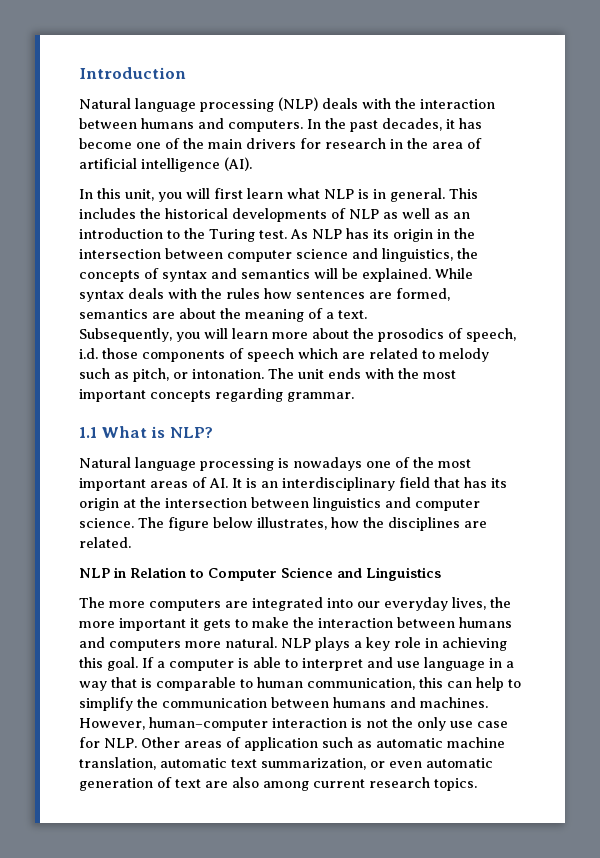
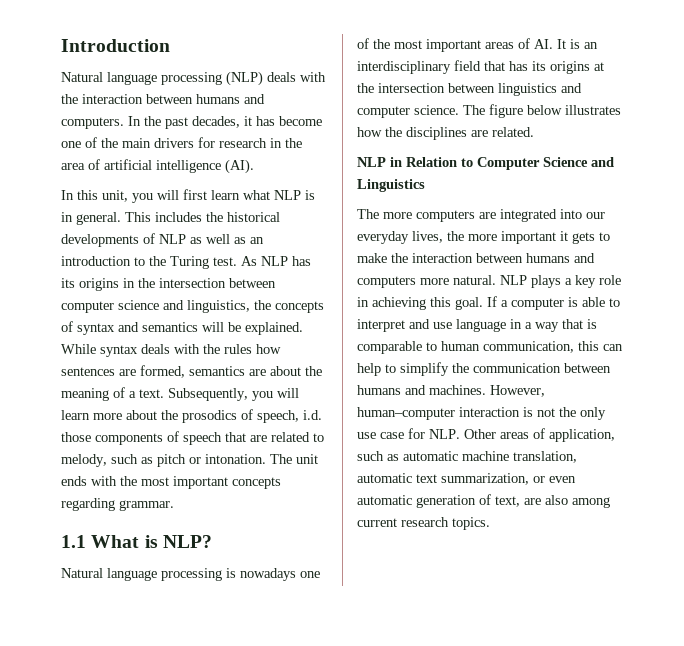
- As NLP has its origin in the intersection between computer science and linguistics, the concepts of syntax and semantics will be explained.
+ As NLP has its origins in the intersection between computer science and linguistics, the concepts of syntax and semantics will be explained.
- While syntax deals with the rules how sentences are formed, semantics are about the meaning of a text.
- Subsequently, you will learn more about the prosodics of speech, i.d. those components of speech which are related to melody such as pitch, or intonation.
+ While syntax deals with the rules how sentences are formed, semantics are about the meaning of a text. Subsequently, you will learn more about the prosodics of speech, i.d. those components of speech that are related to melody, such as pitch or intonation.
- Natural language processing is nowadays one of the most important areas of AI. It is an interdisciplinary field that has its origin at the intersection between linguistics and computer science.
+ Natural language processing is nowadays one of the most important areas of AI. It is an interdisciplinary field that has its origins at the intersection between linguistics and computer science.
- The figure below illustrates, how the disciplines are related.
+ The figure below illustrates how the disciplines are related.
- However, human–computer interaction is not the only use case for NLP. Other areas of application such as automatic machine translation, automatic text summarization, or even automatic generation of text are also among current research topics.
+ However, human–computer interaction is not the only use case for NLP. Other areas of application, such as automatic machine translation, automatic text summarization, or even automatic generation of text, are also among current research topics.

